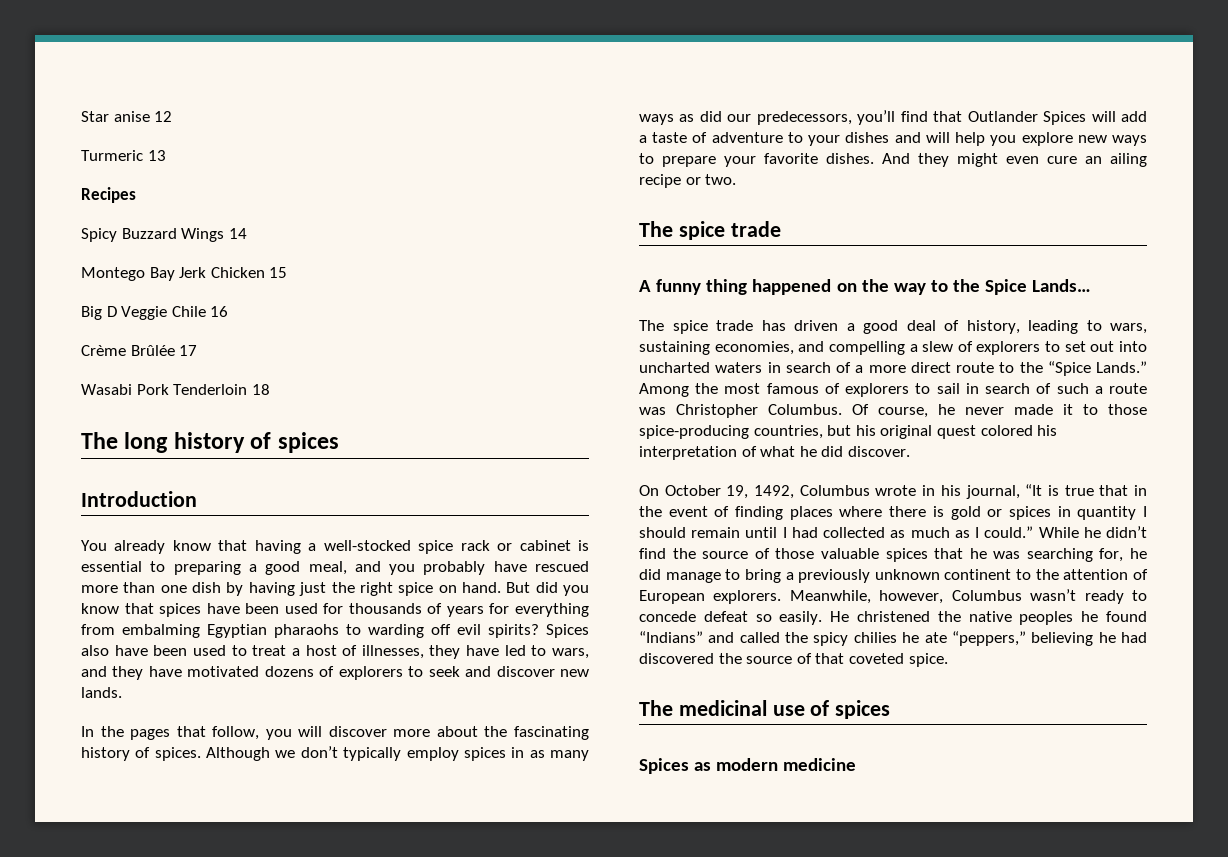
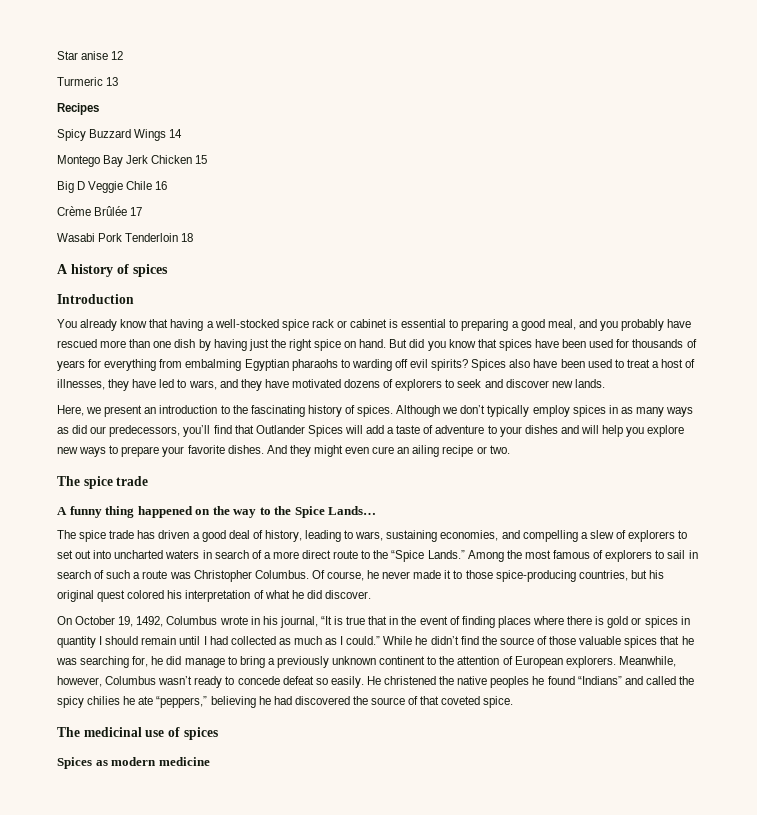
- The long history of spices
+ A history of spices
- In the pages that follow, you will discover more about the fascinating history of spices.
+ Here, we present an introduction to the fascinating history of spices.

